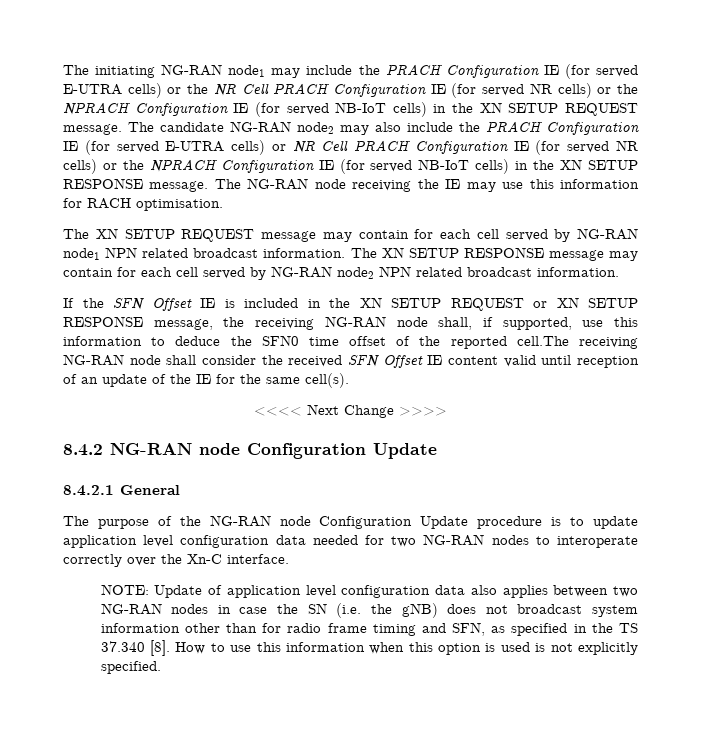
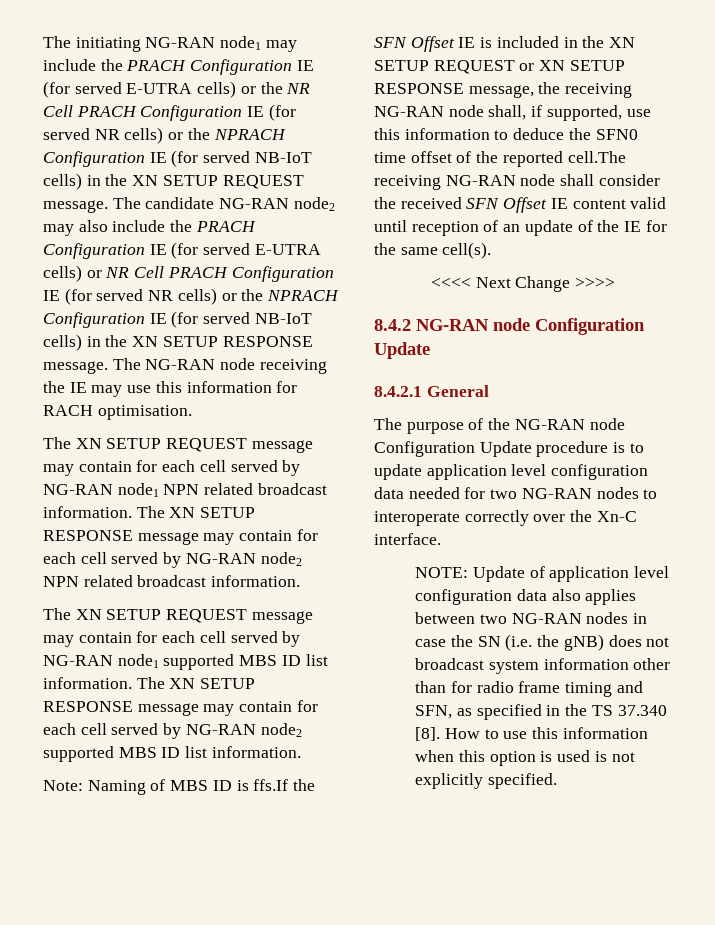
- If the SFN Offset IE is included in the XN SETUP REQUEST or XN SETUP RESPONSE message, the receiving NG-RAN node shall, if supported, use this information to deduce the SFN0 time offset of the reported cell.The receiving NG-RAN node shall consider the received SFN Offset IE content valid until reception of an update of the IE for the same cell(s).
+ The XN SETUP REQUEST message may contain for each cell served by NG-RAN node1 supported MBS ID list information. The XN SETUP RESPONSE message may contain for each cell served by NG-RAN node2 supported MBS ID list information.
+ Note: Naming of MBS ID is ffs.If the SFN Offset IE is included in the XN SETUP REQUEST or XN SETUP RESPONSE message, the receiving NG-RAN node shall, if supported, use this information to deduce the SFN0 time offset of the reported cell.The receiving NG-RAN node shall consider the received SFN Offset IE content valid until reception of an update of the IE for the same cell(s).

